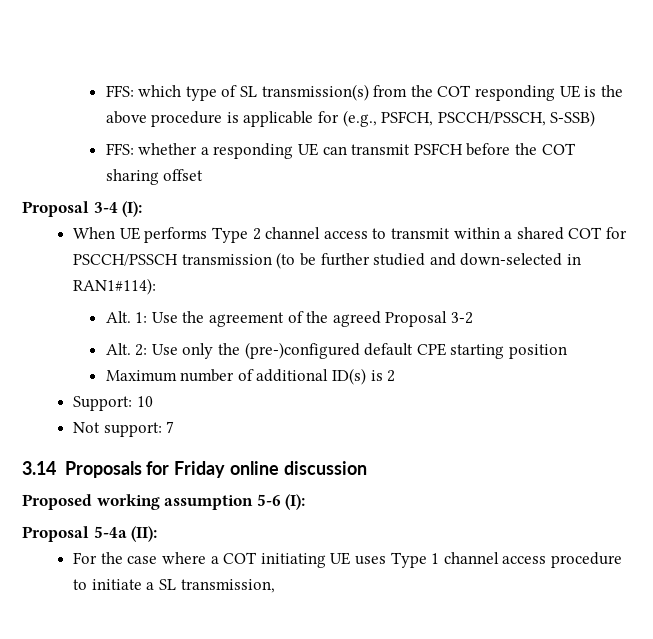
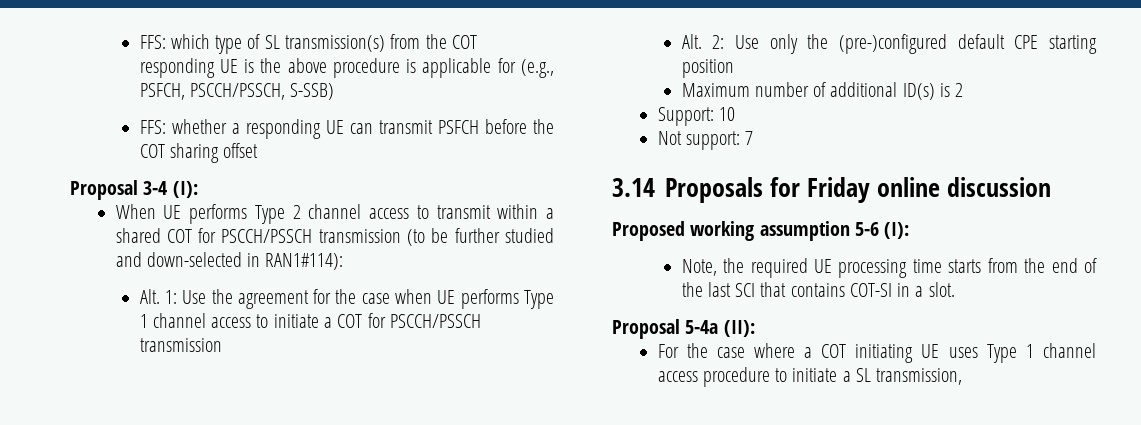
- Alt. 1: Use the agreement of the agreed Proposal 3-2
+ Alt. 1: Use the agreement for the case when UE performs Type 1 channel access to initiate a COT for PSCCH/PSSCH transmission
+ Note, the required UE processing time starts from the end of the last SCI that contains COT-SI in a slot.

